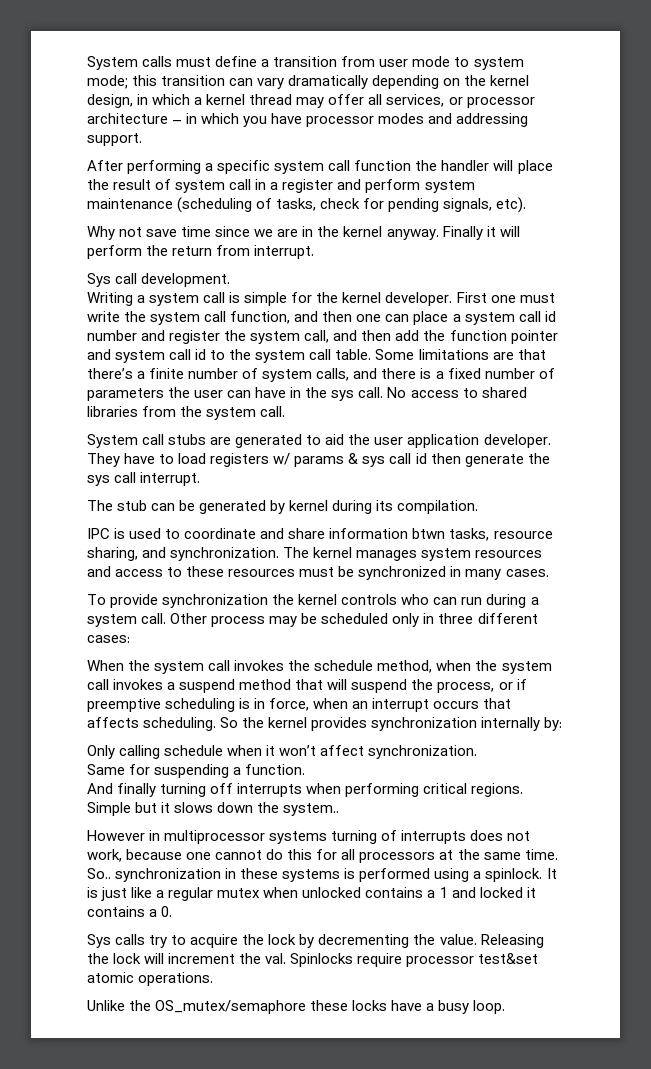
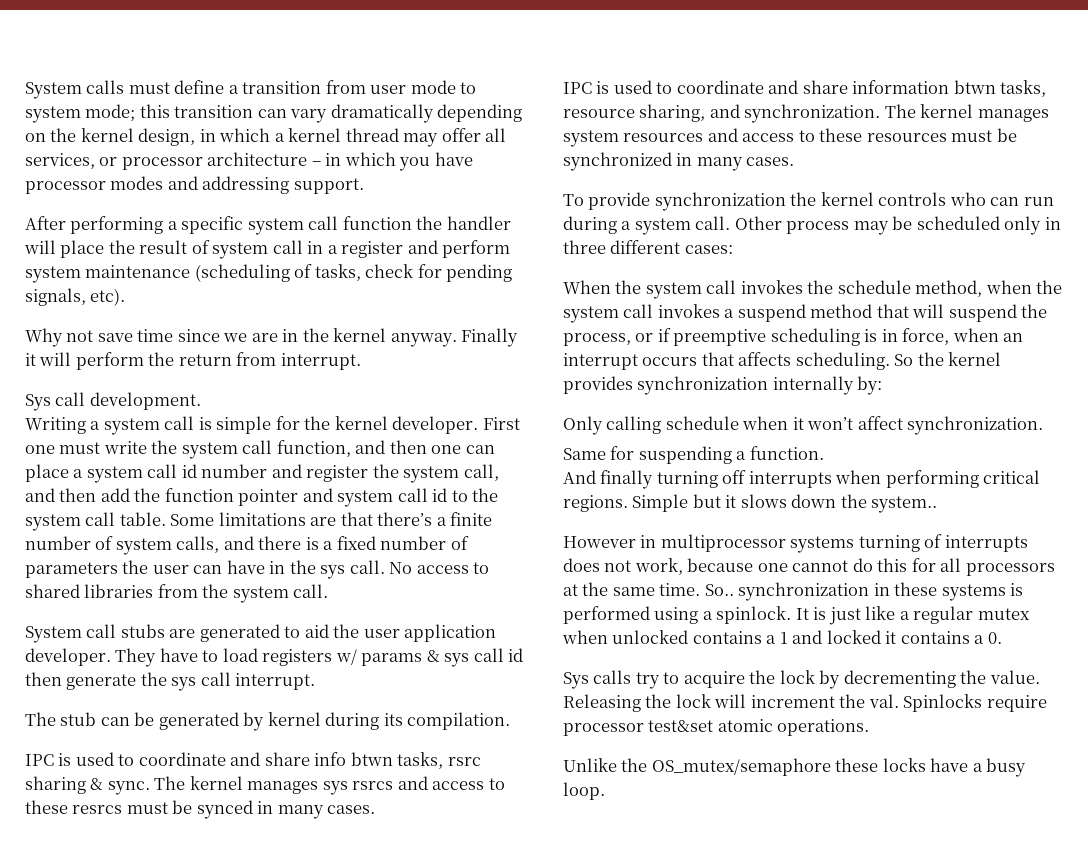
+ IPC is used to coordinate and share info btwn tasks, rsrc sharing & sync. The kernel manages sys rsrcs and access to these resrcs must be synced in many cases.

